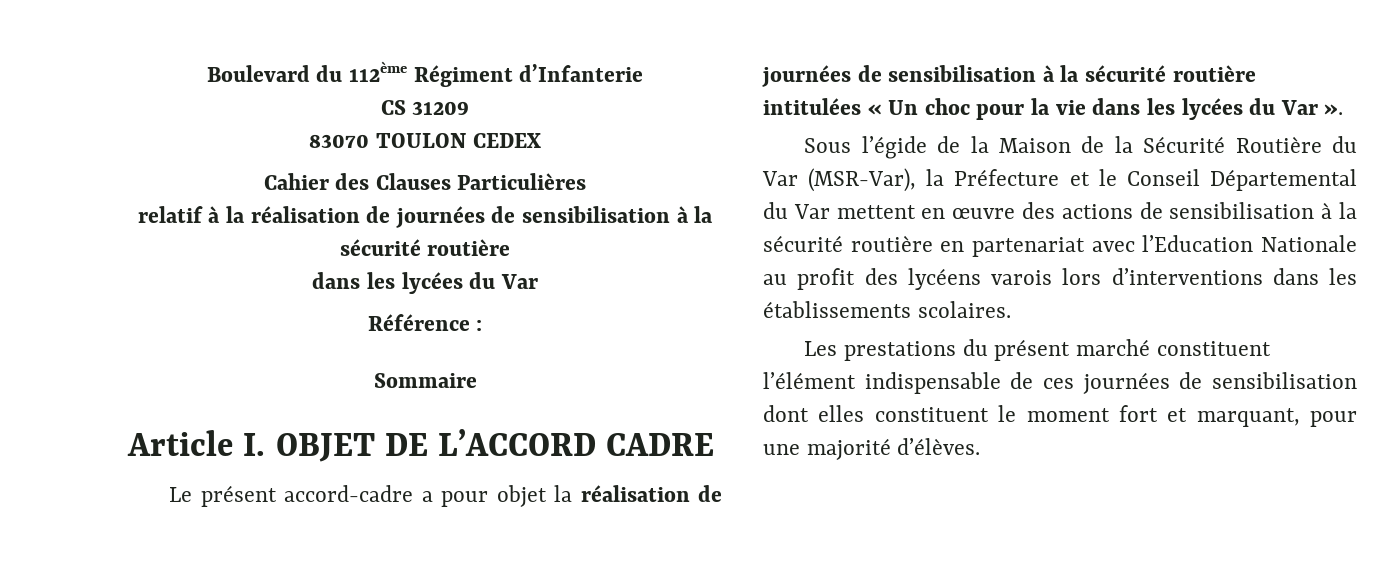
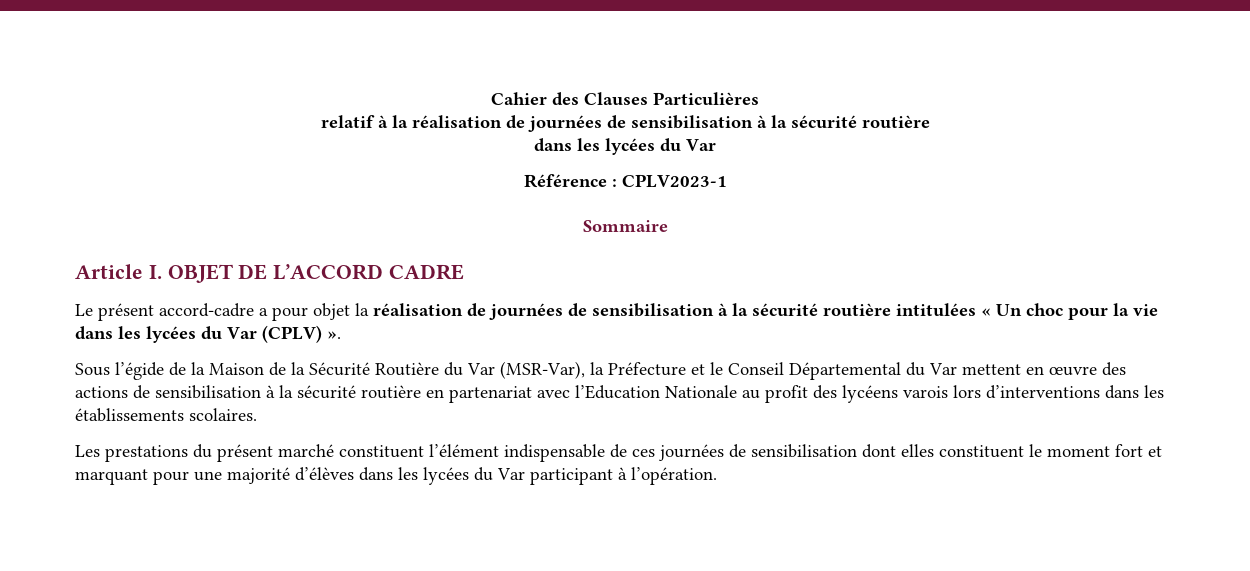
- Boulevard du 112ème Régiment d’Infanterie
- CS 31209
- 83070 TOULON CEDEX
- Référence :
+ Référence : CPLV2023-1
- Le présent accord-cadre a pour objet la réalisation de journées de sensibilisation à la sécurité routière intitulées « Un choc pour la vie dans les lycées du Var ».
+ Le présent accord-cadre a pour objet la réalisation de journées de sensibilisation à la sécurité routière intitulées « Un choc pour la vie dans les lycées du Var (CPLV) ».
- Les prestations du présent marché constituent l’élément indispensable de ces journées de sensibilisation dont elles constituent le moment fort et marquant, pour une majorité d’élèves.
+ Les prestations du présent marché constituent l’élément indispensable de ces journées de sensibilisation dont elles constituent le moment fort et marquant pour une majorité d’élèves dans les lycées du Var participant à l’opération.

